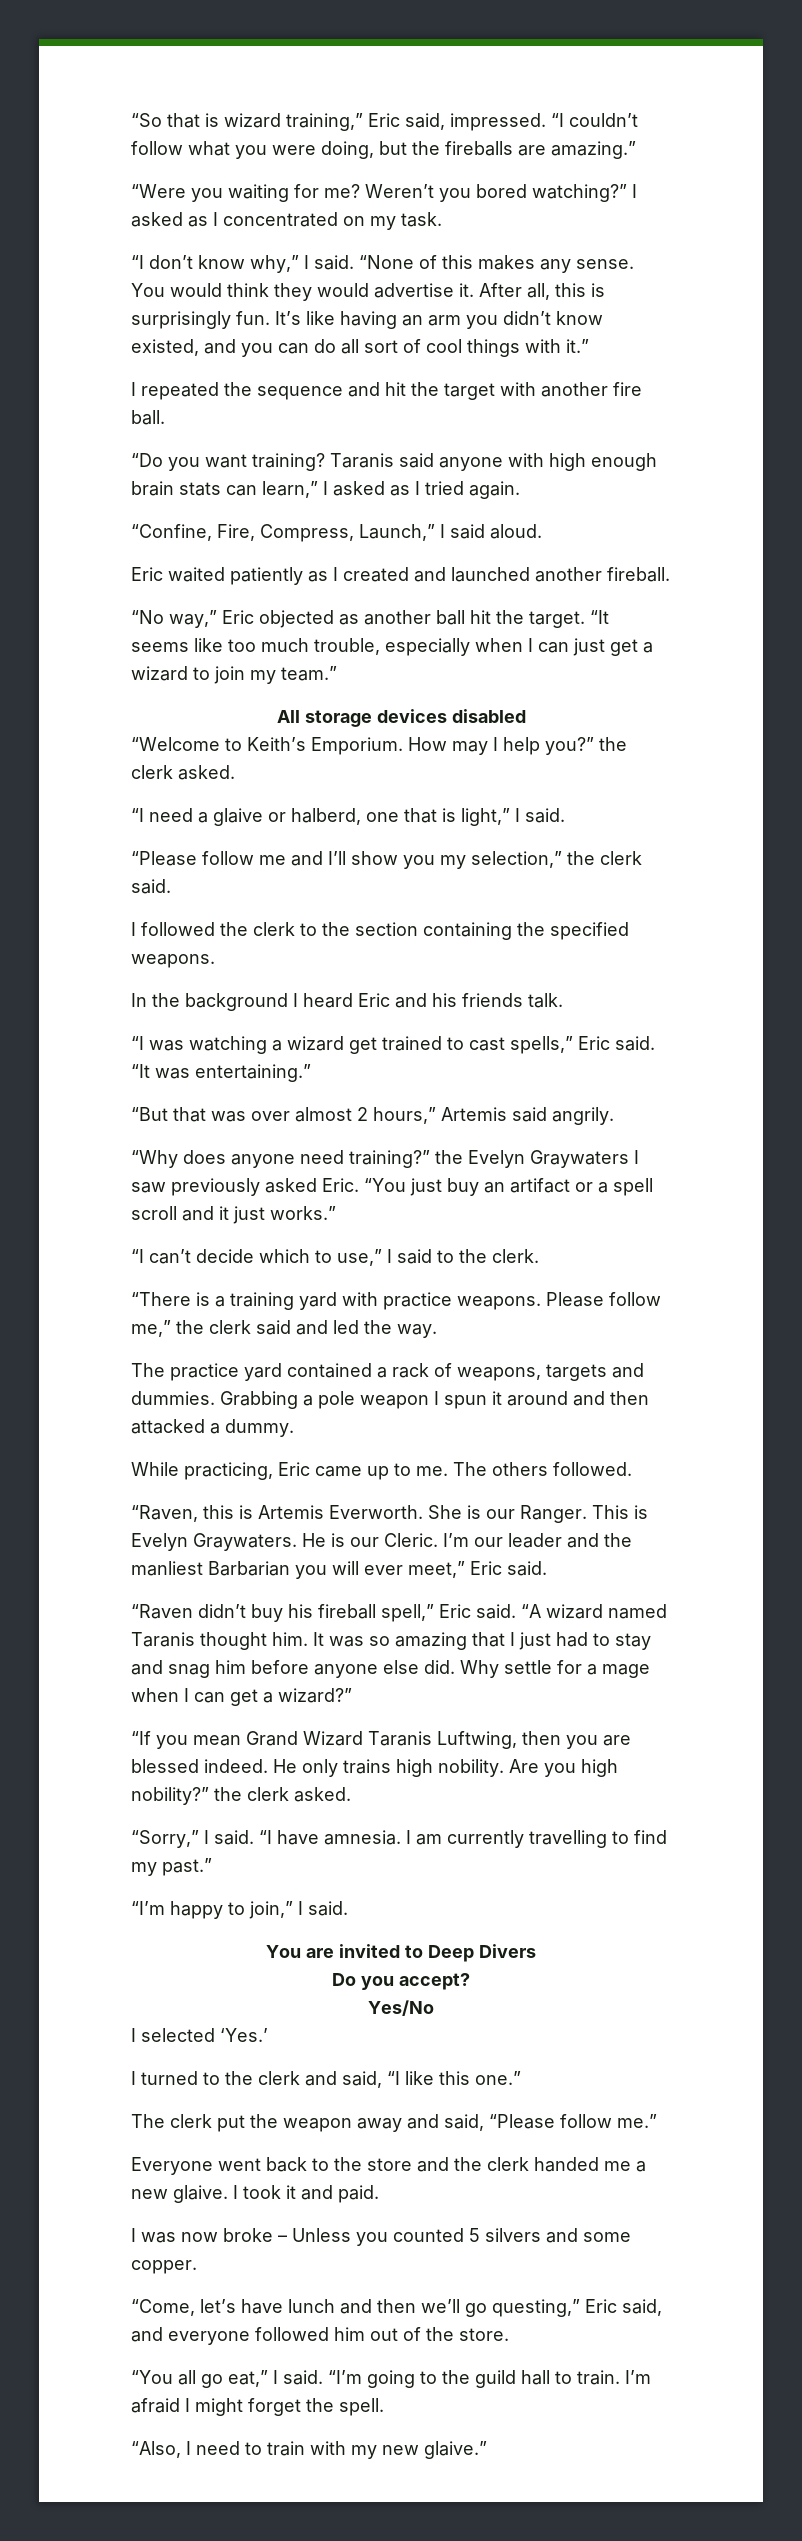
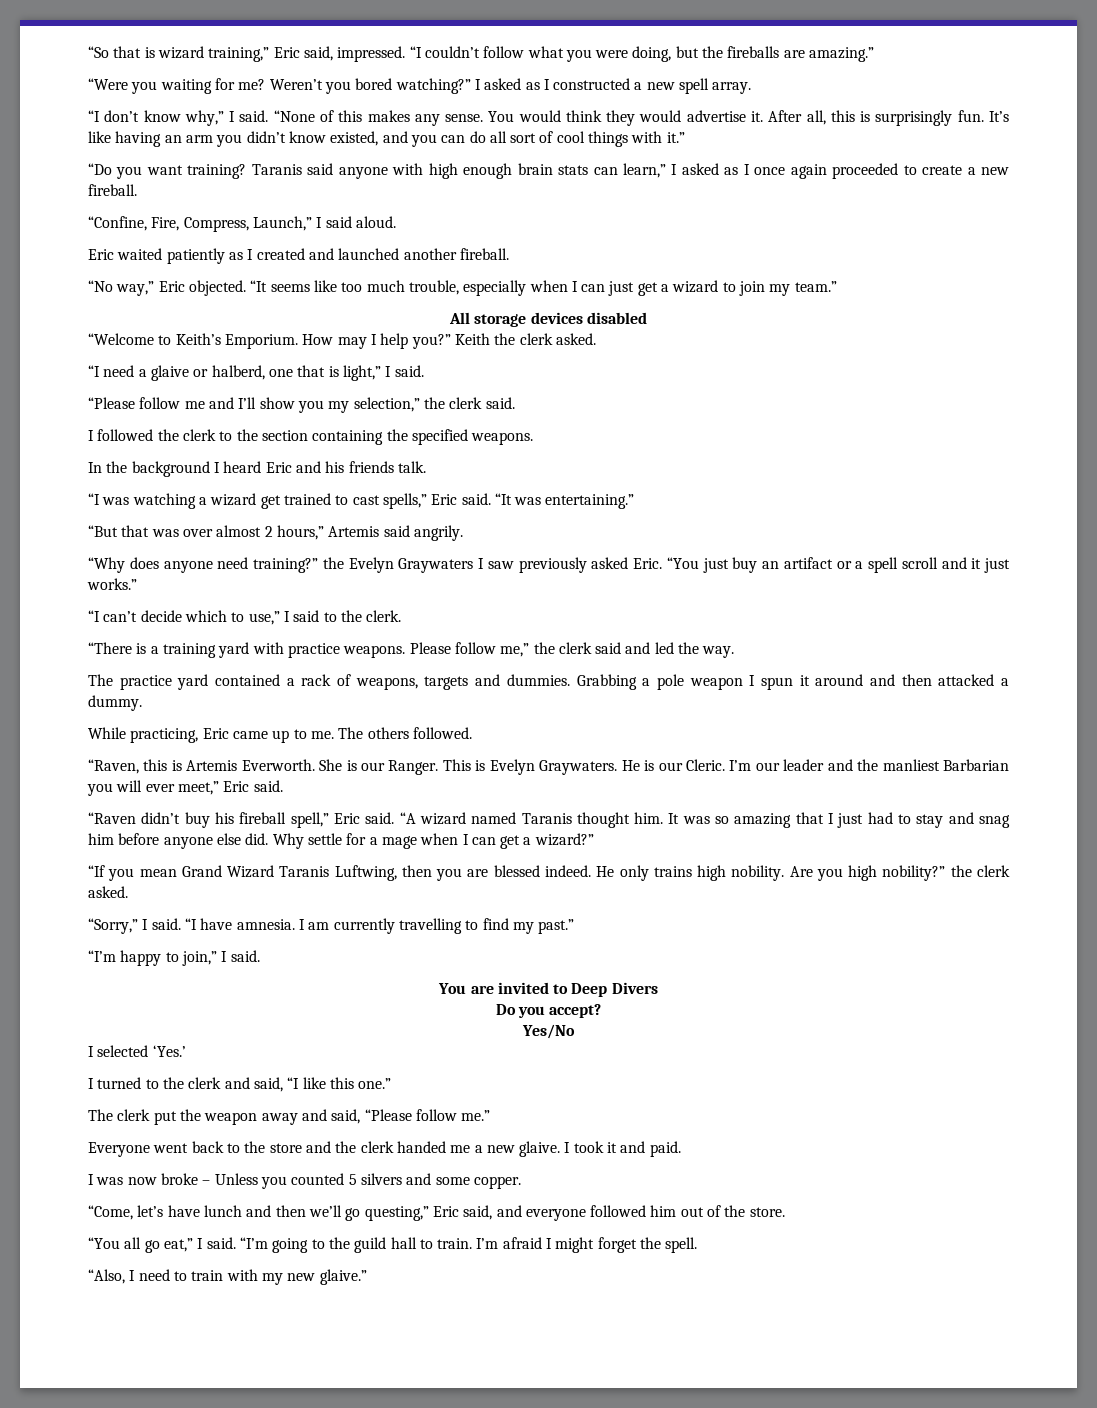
- I asked as I concentrated on my task.
+ I asked as I constructed a new spell array.
- I repeated the sequence and hit the target with another fire ball.
- Taranis said anyone with high enough brain stats can learn,” I asked as I tried again.
+ Taranis said anyone with high enough brain stats can learn,” I asked as I once again proceeded to create a new fireball.
- “No way,” Eric objected as another ball hit the target.
+ “No way,” Eric objected.
- How may I help you?” the clerk asked.
+ How may I help you?” Keith the clerk asked.

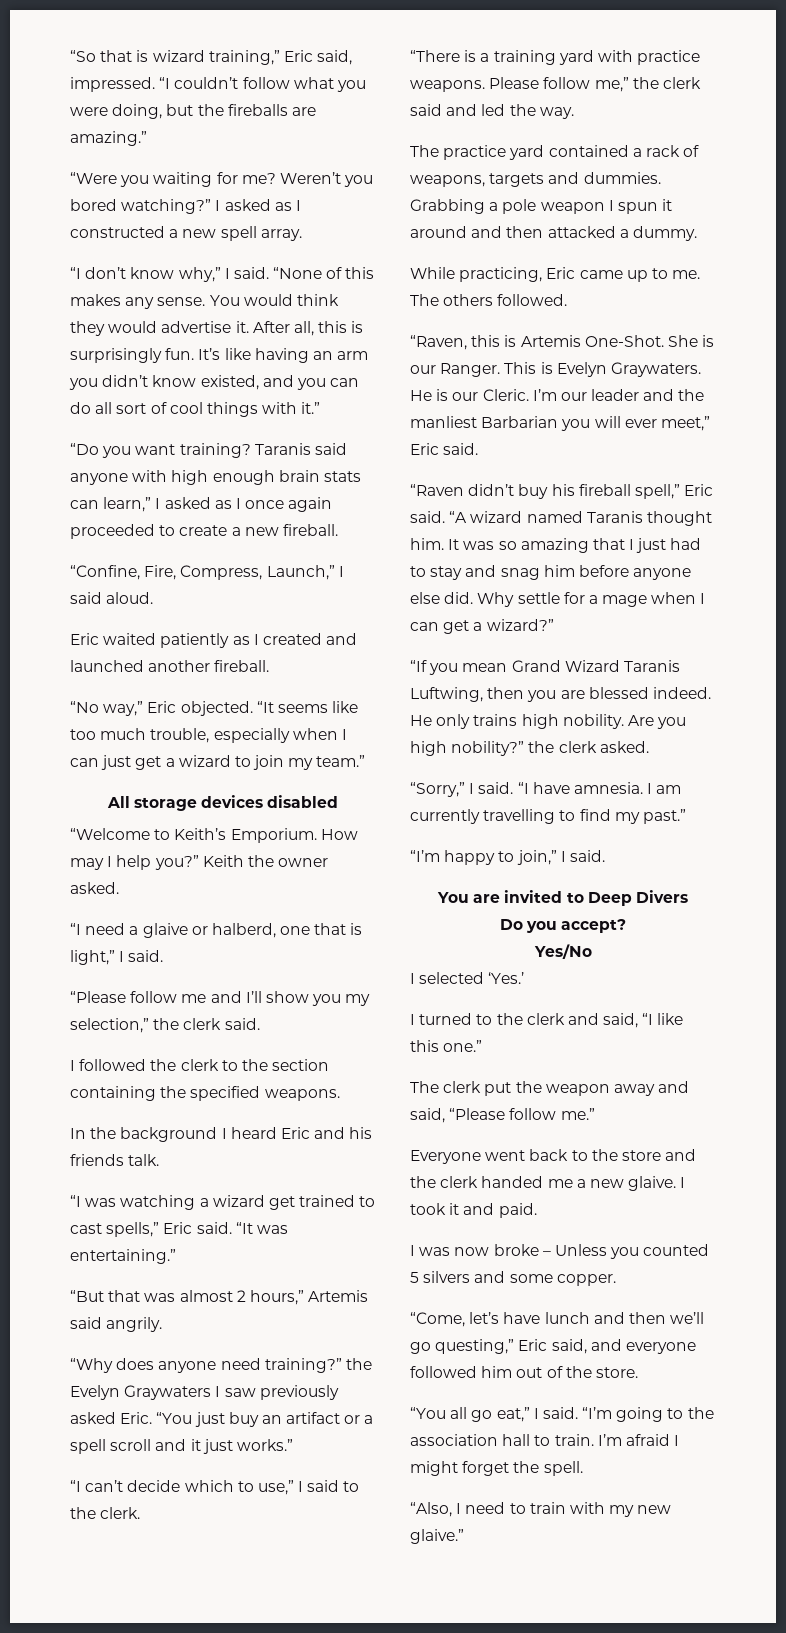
- Keith the clerk asked.
+ Keith the owner asked.
- “But that was over almost 2 hours,” Artemis said angrily.
+ “But that was almost 2 hours,” Artemis said angrily.
- “Raven, this is Artemis Everworth.
+ “Raven, this is Artemis One-Shot.
- “I’m going to the guild hall to train.
+ “I’m going to the association hall to train.

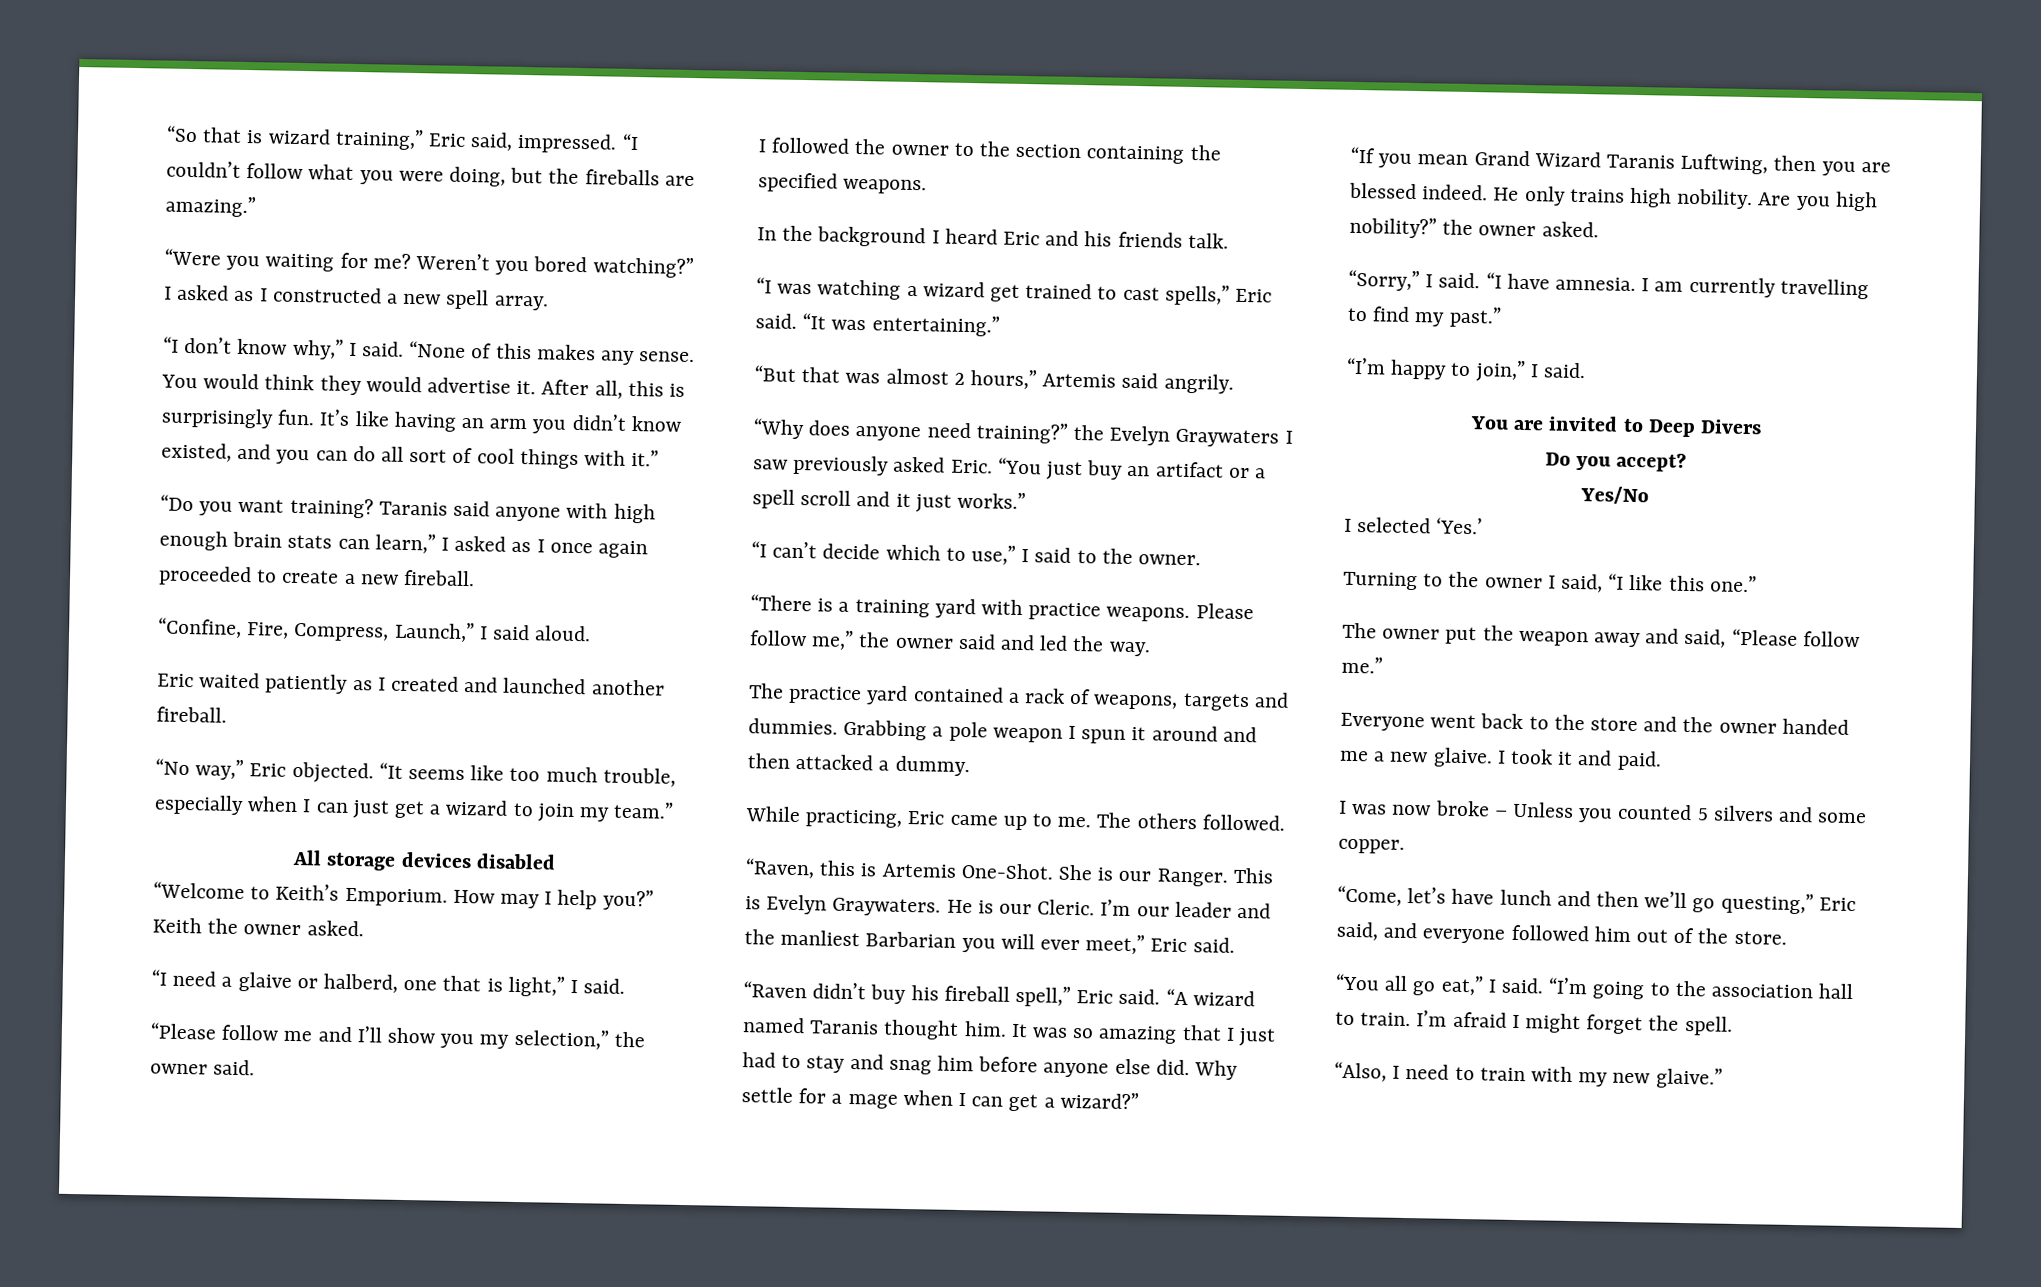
- “Please follow me and I’ll show you my selection,” the clerk said.
+ “Please follow me and I’ll show you my selection,” the owner said.
- I followed the clerk to the section containing the specified weapons.
+ I followed the owner to the section containing the specified weapons.
- “I can’t decide which to use,” I said to the clerk.
+ “I can’t decide which to use,” I said to the owner.
- Please follow me,” the clerk said and led the way.
+ Please follow me,” the owner said and led the way.
- Are you high nobility?” the clerk asked.
+ Are you high nobility?” the owner asked.
- I turned to the clerk and said, “I like this one.”
+ Turning to the owner I said, “I like this one.”
- The clerk put the weapon away and said, “Please follow me.”
+ The owner put the weapon away and said, “Please follow me.”
- Everyone went back to the store and the clerk handed me a new glaive.
+ Everyone went back to the store and the owner handed me a new glaive.

